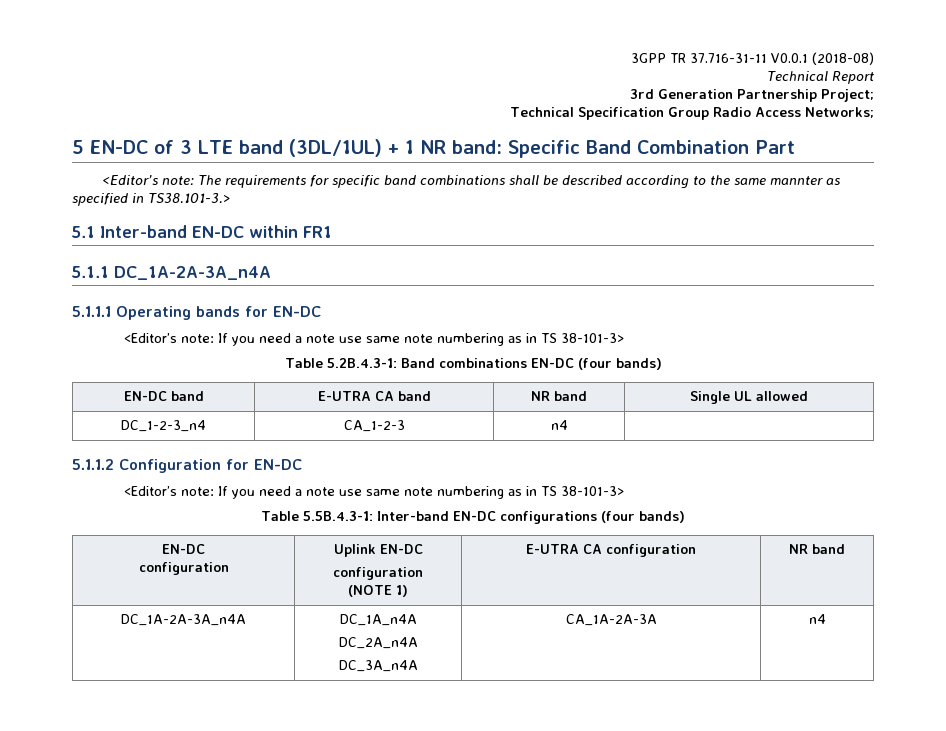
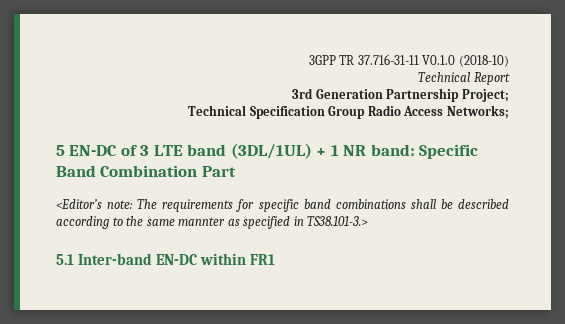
- 3GPP TR 37.716-31-11 V0.0.1 (2018-08)
+ 3GPP TR 37.716-31-11 V0.1.0 (2018-10)
- 5.1.1 DC_1A-2A-3A_n4A
- 5.1.1.1 Operating bands for EN-DC
- <Editor’s note: If you need a note use same note numbering as in TS 38-101-3>
- Table 5.2B.4.3-1: Band combinations EN-DC (four bands)
- EN-DC band | E-UTRA CA band | NR band | Single UL allowed
- DC_1-2-3_n4 | CA_1-2-3 | n4 |
- 5.1.1.2 Configuration for EN-DC
- <Editor’s note: If you need a note use same note numbering as in TS 38-101-3>
- Table 5.5B.4.3-1: Inter-band EN-DC configurations (four bands)
- EN-DC
- configuration | Uplink EN-DC
- configuration
- (NOTE 1) | E-UTRA CA configuration | NR band
- DC_1A-2A-3A_n4A | DC_1A_n4A
- DC_2A_n4A
- DC_3A_n4A | CA_1A-2A-3A | n4

